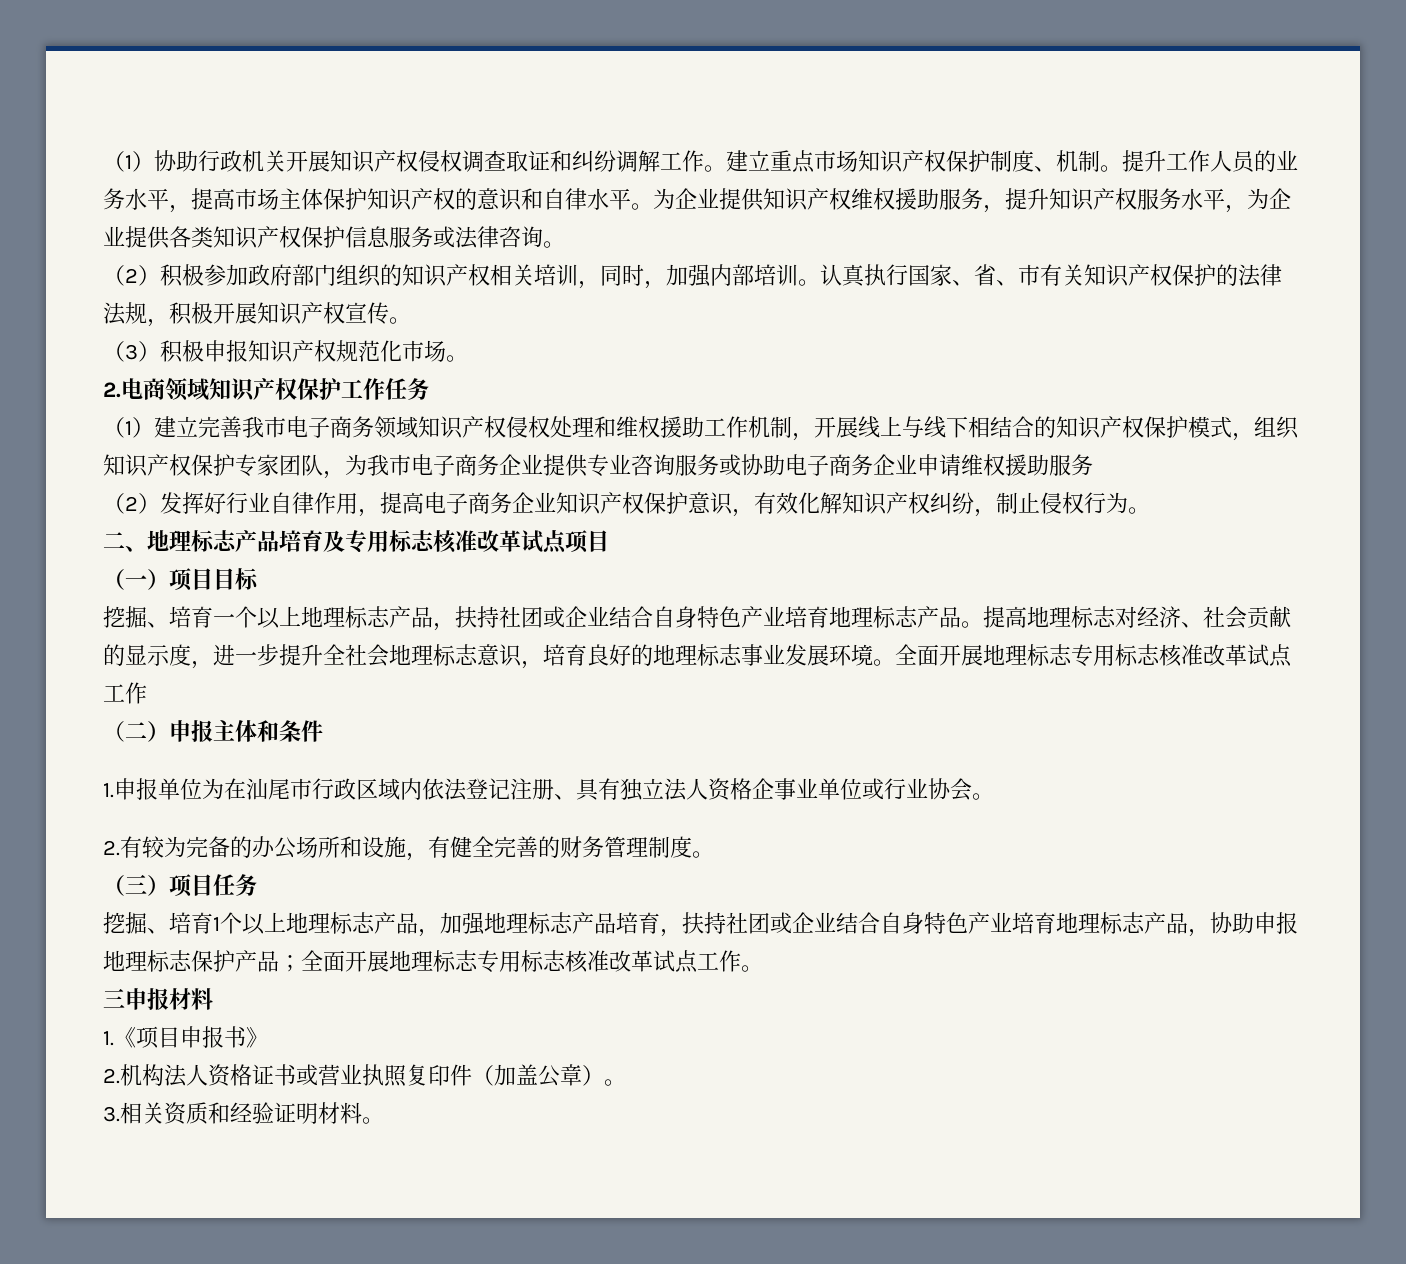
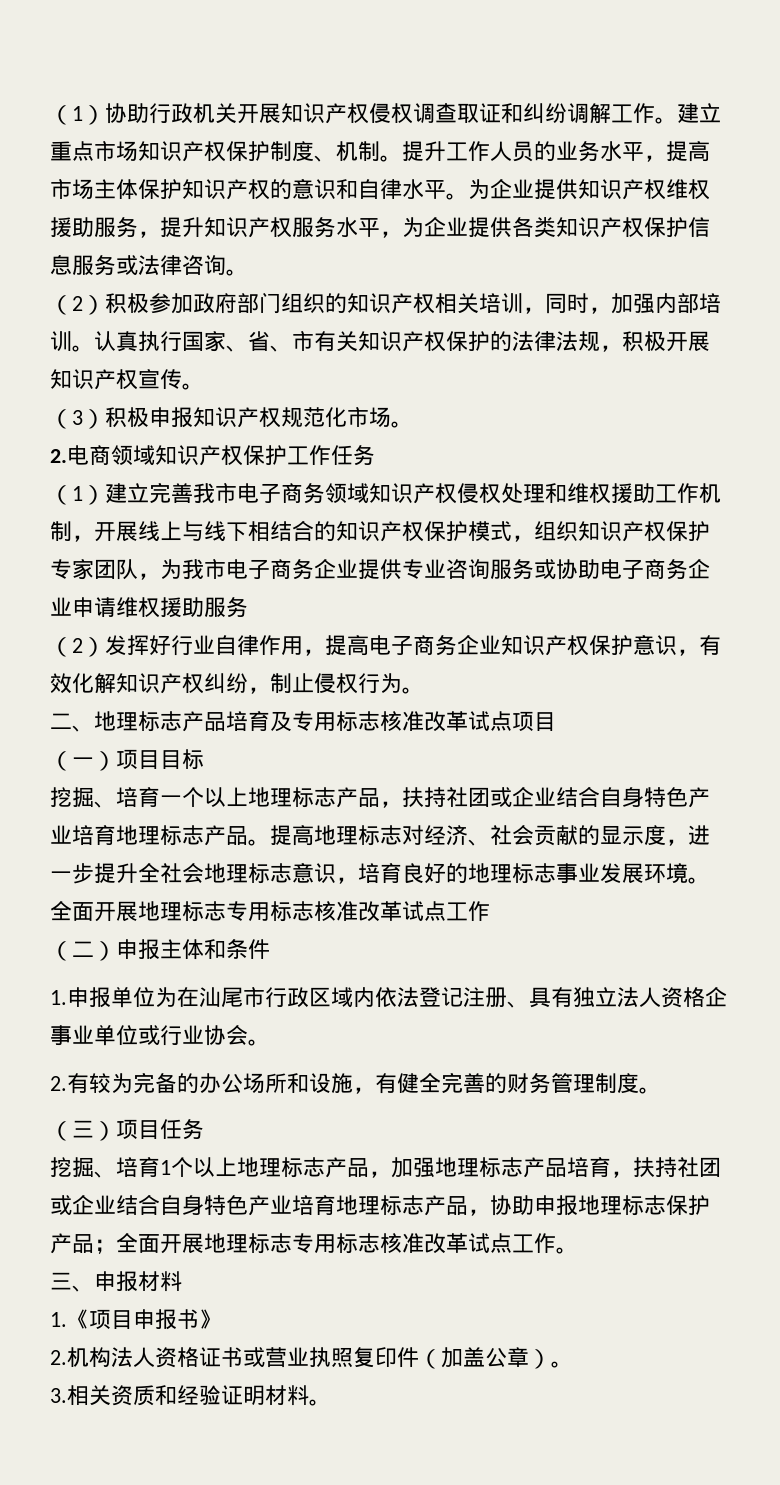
- 三申报材料
+ 三、申报材料

